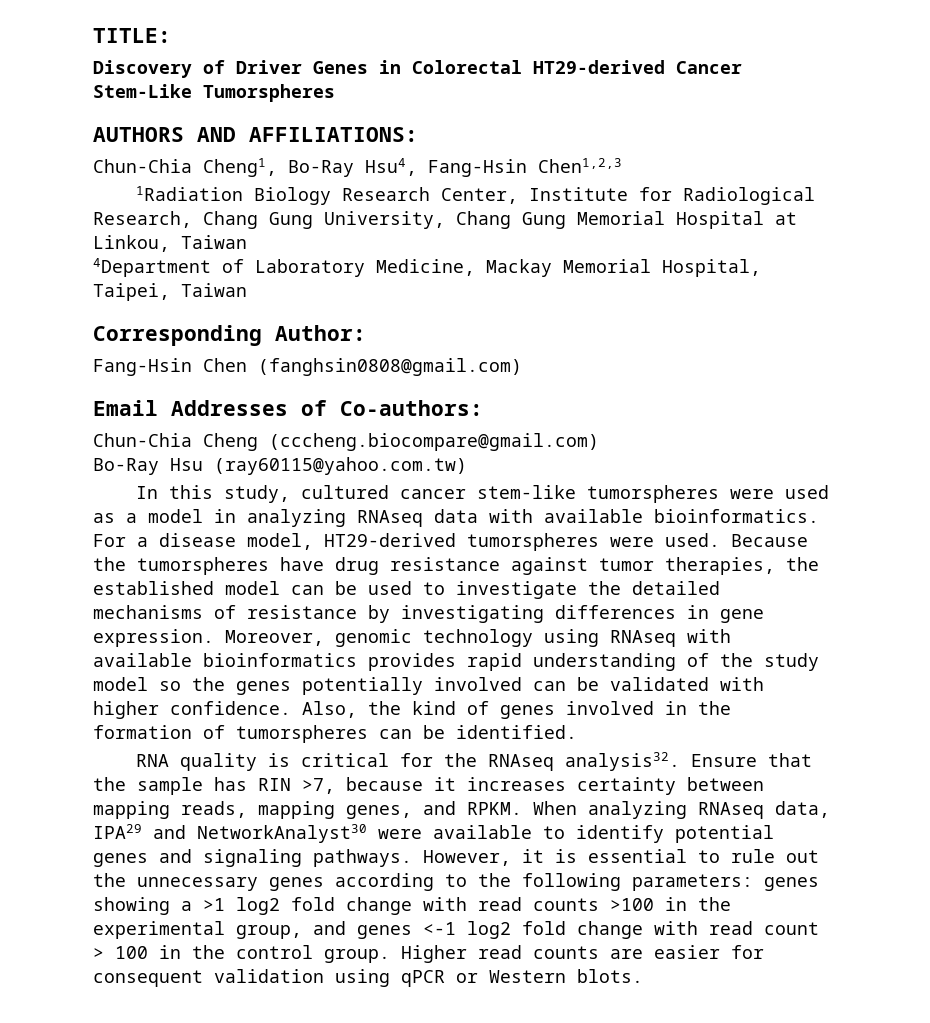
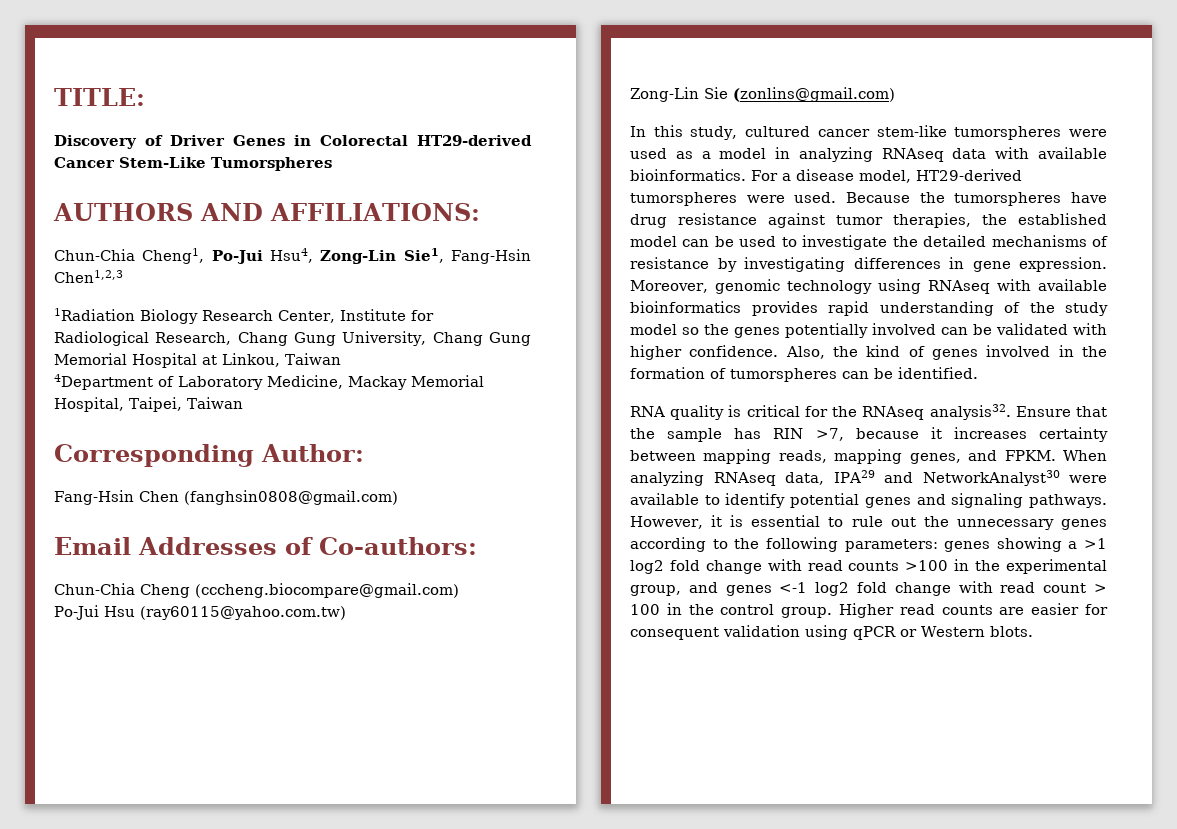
- Chun-Chia Cheng1, Bo-Ray Hsu4, Fang-Hsin Chen1,2,3
+ Chun-Chia Cheng1, Po-Jui Hsu4, Zong-Lin Sie1, Fang-Hsin Chen1,2,3
- Bo-Ray Hsu (ray60115@yahoo.com.tw)
+ Po-Jui Hsu (ray60115@yahoo.com.tw)
+ Zong-Lin Sie (zonlins@gmail.com)
- Ensure that the sample has RIN >7, because it increases certainty between mapping reads, mapping genes, and RPKM.
+ Ensure that the sample has RIN >7, because it increases certainty between mapping reads, mapping genes, and FPKM.

